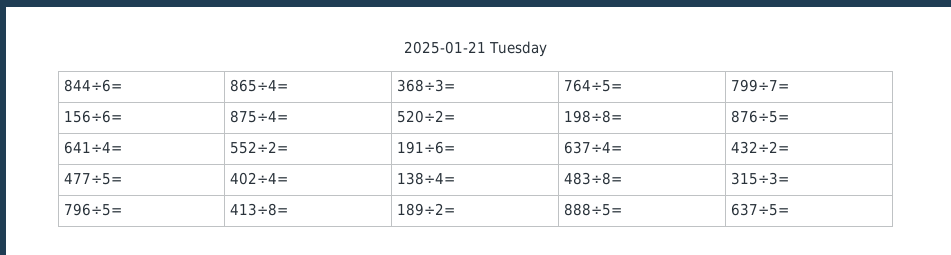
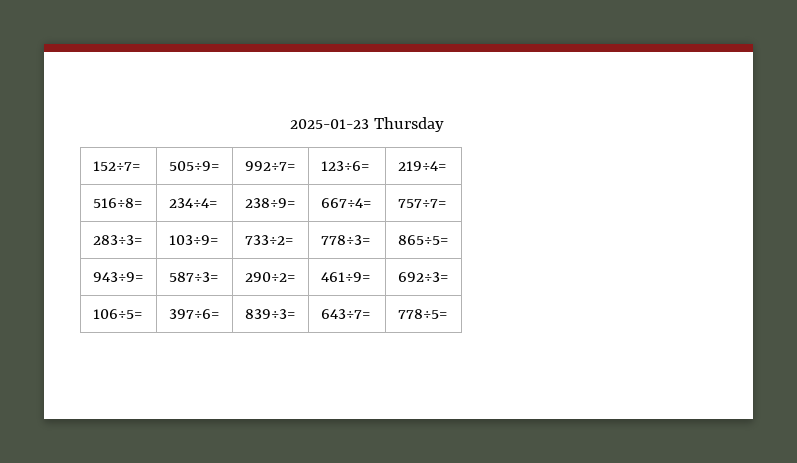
- 2025-01-21 Tuesday
- 844÷6= | 865÷4= | 368÷3= | 764÷5= | 799÷7=
- 156÷6= | 875÷4= | 520÷2= | 198÷8= | 876÷5=
- 641÷4= | 552÷2= | 191÷6= | 637÷4= | 432÷2=
- 477÷5= | 402÷4= | 138÷4= | 483÷8= | 315÷3=
- 796÷5= | 413÷8= | 189÷2= | 888÷5= | 637÷5=
+ 2025-01-23 Thursday
+ 152÷7= | 505÷9= | 992÷7= | 123÷6= | 219÷4=
+ 516÷8= | 234÷4= | 238÷9= | 667÷4= | 757÷7=
+ 283÷3= | 103÷9= | 733÷2= | 778÷3= | 865÷5=
+ 943÷9= | 587÷3= | 290÷2= | 461÷9= | 692÷3=
+ 106÷5= | 397÷6= | 839÷3= | 643÷7= | 778÷5=

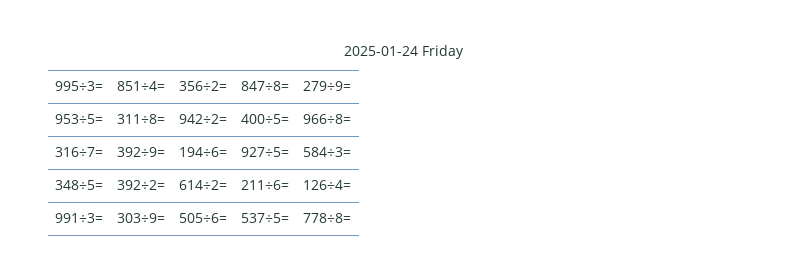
- 2025-01-23 Thursday
- 152÷7= | 505÷9= | 992÷7= | 123÷6= | 219÷4=
- 516÷8= | 234÷4= | 238÷9= | 667÷4= | 757÷7=
- 283÷3= | 103÷9= | 733÷2= | 778÷3= | 865÷5=
- 943÷9= | 587÷3= | 290÷2= | 461÷9= | 692÷3=
- 106÷5= | 397÷6= | 839÷3= | 643÷7= | 778÷5=
+ 2025-01-24 Friday
+ 995÷3= | 851÷4= | 356÷2= | 847÷8= | 279÷9=
+ 953÷5= | 311÷8= | 942÷2= | 400÷5= | 966÷8=
+ 316÷7= | 392÷9= | 194÷6= | 927÷5= | 584÷3=
+ 348÷5= | 392÷2= | 614÷2= | 211÷6= | 126÷4=
+ 991÷3= | 303÷9= | 505÷6= | 537÷5= | 778÷8=

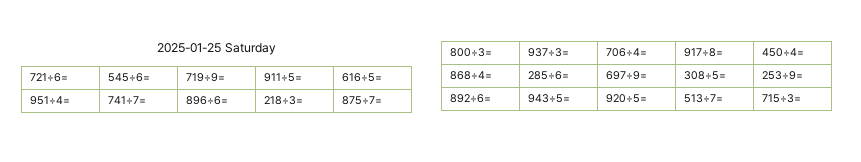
- 2025-01-24 Friday
- 995÷3= | 851÷4= | 356÷2= | 847÷8= | 279÷9=
- 953÷5= | 311÷8= | 942÷2= | 400÷5= | 966÷8=
- 316÷7= | 392÷9= | 194÷6= | 927÷5= | 584÷3=
- 348÷5= | 392÷2= | 614÷2= | 211÷6= | 126÷4=
- 991÷3= | 303÷9= | 505÷6= | 537÷5= | 778÷8=
+ 2025-01-25 Saturday
+ 721÷6= | 545÷6= | 719÷9= | 911÷5= | 616÷5=
+ 951÷4= | 741÷7= | 896÷6= | 218÷3= | 875÷7=
+ 800÷3= | 937÷3= | 706÷4= | 917÷8= | 450÷4=
+ 868÷4= | 285÷6= | 697÷9= | 308÷5= | 253÷9=
+ 892÷6= | 943÷5= | 920÷5= | 513÷7= | 715÷3=

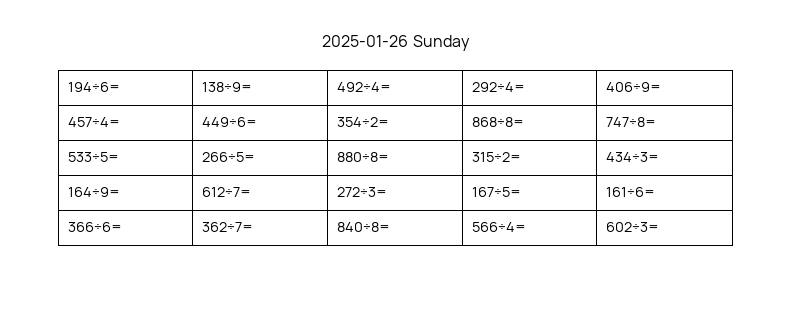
- 2025-01-25 Saturday
- 721÷6= | 545÷6= | 719÷9= | 911÷5= | 616÷5=
- 951÷4= | 741÷7= | 896÷6= | 218÷3= | 875÷7=
- 800÷3= | 937÷3= | 706÷4= | 917÷8= | 450÷4=
- 868÷4= | 285÷6= | 697÷9= | 308÷5= | 253÷9=
- 892÷6= | 943÷5= | 920÷5= | 513÷7= | 715÷3=
+ 2025-01-26 Sunday
+ 194÷6= | 138÷9= | 492÷4= | 292÷4= | 406÷9=
+ 457÷4= | 449÷6= | 354÷2= | 868÷8= | 747÷8=
+ 533÷5= | 266÷5= | 880÷8= | 315÷2= | 434÷3=
+ 164÷9= | 612÷7= | 272÷3= | 167÷5= | 161÷6=
+ 366÷6= | 362÷7= | 840÷8= | 566÷4= | 602÷3=

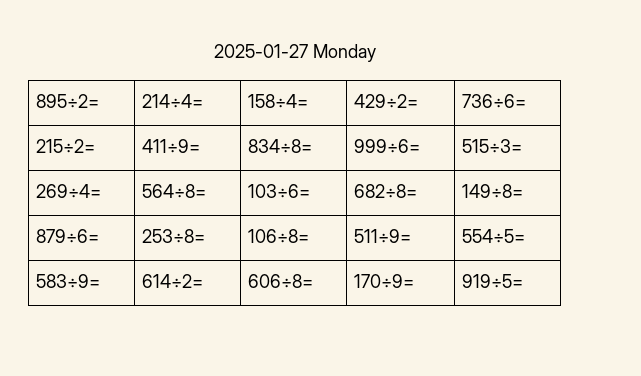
- 2025-01-26 Sunday
- 194÷6= | 138÷9= | 492÷4= | 292÷4= | 406÷9=
- 457÷4= | 449÷6= | 354÷2= | 868÷8= | 747÷8=
- 533÷5= | 266÷5= | 880÷8= | 315÷2= | 434÷3=
- 164÷9= | 612÷7= | 272÷3= | 167÷5= | 161÷6=
- 366÷6= | 362÷7= | 840÷8= | 566÷4= | 602÷3=
+ 2025-01-27 Monday
+ 895÷2= | 214÷4= | 158÷4= | 429÷2= | 736÷6=
+ 215÷2= | 411÷9= | 834÷8= | 999÷6= | 515÷3=
+ 269÷4= | 564÷8= | 103÷6= | 682÷8= | 149÷8=
+ 879÷6= | 253÷8= | 106÷8= | 511÷9= | 554÷5=
+ 583÷9= | 614÷2= | 606÷8= | 170÷9= | 919÷5=

